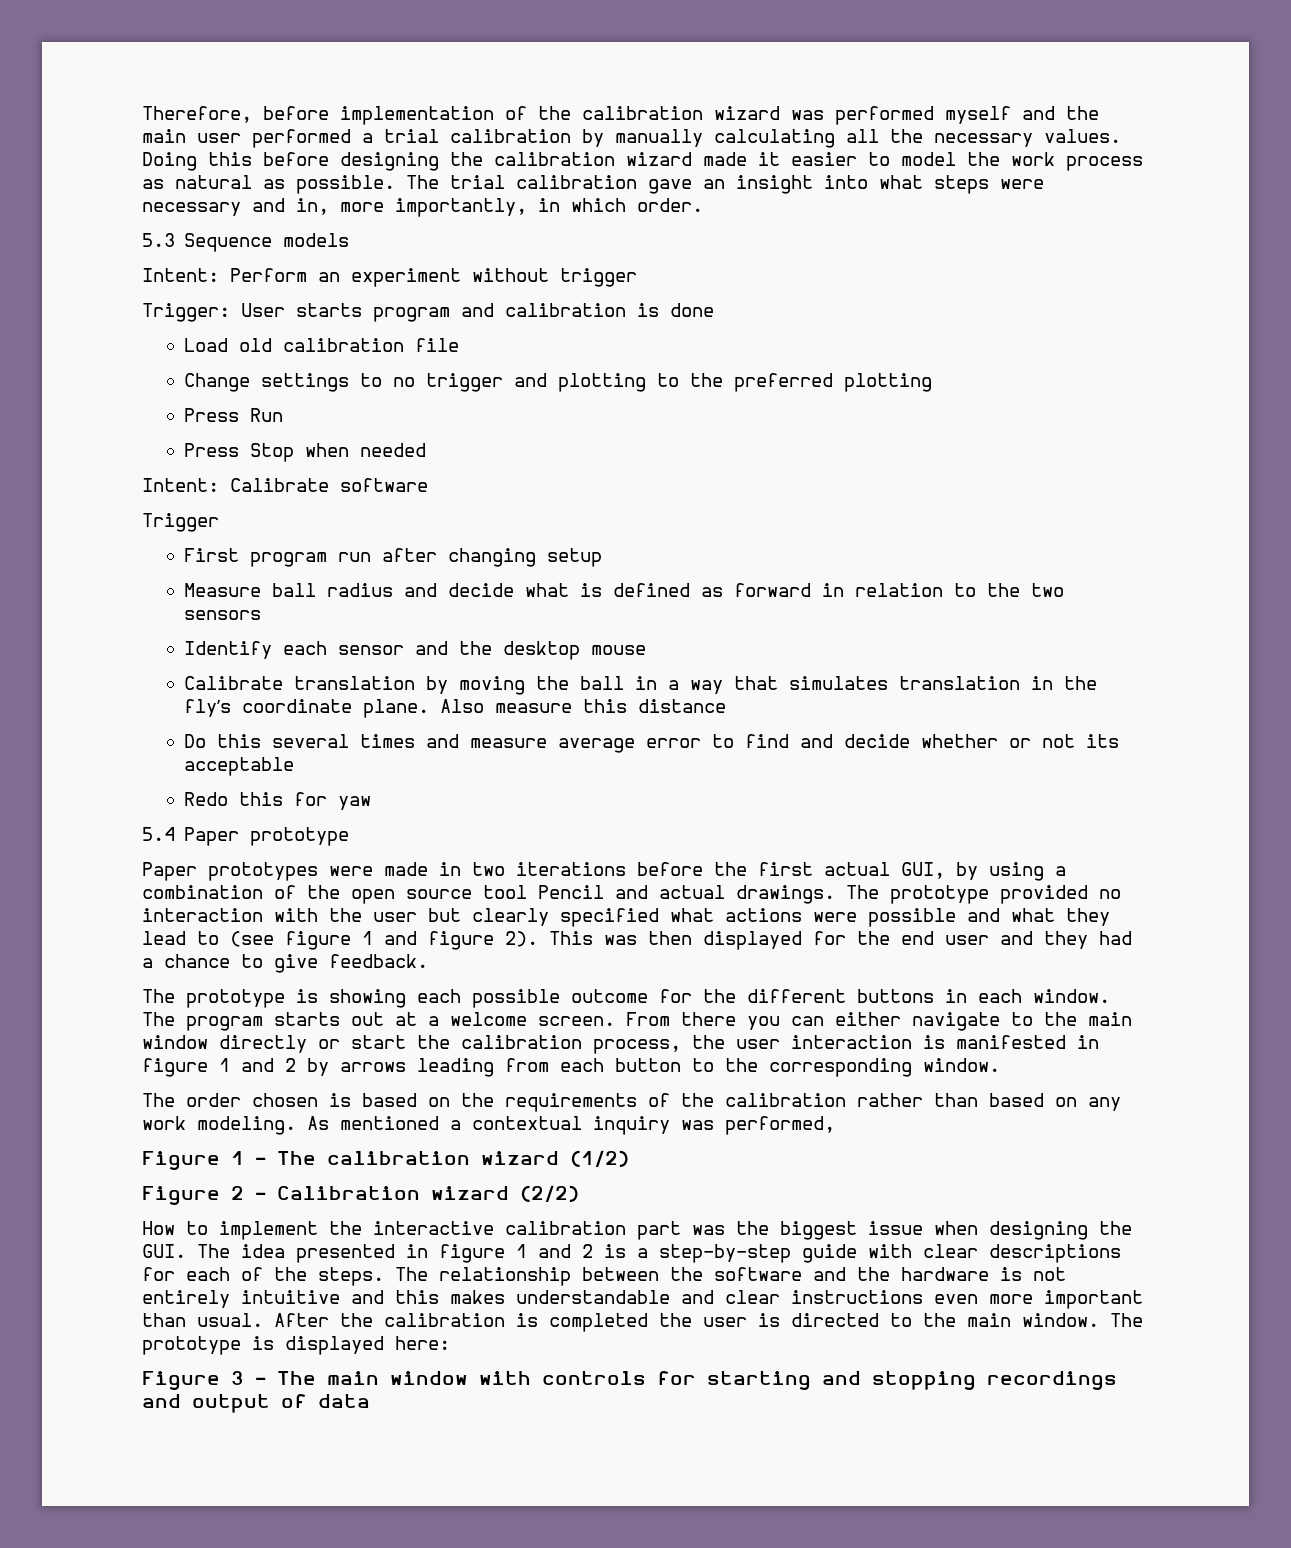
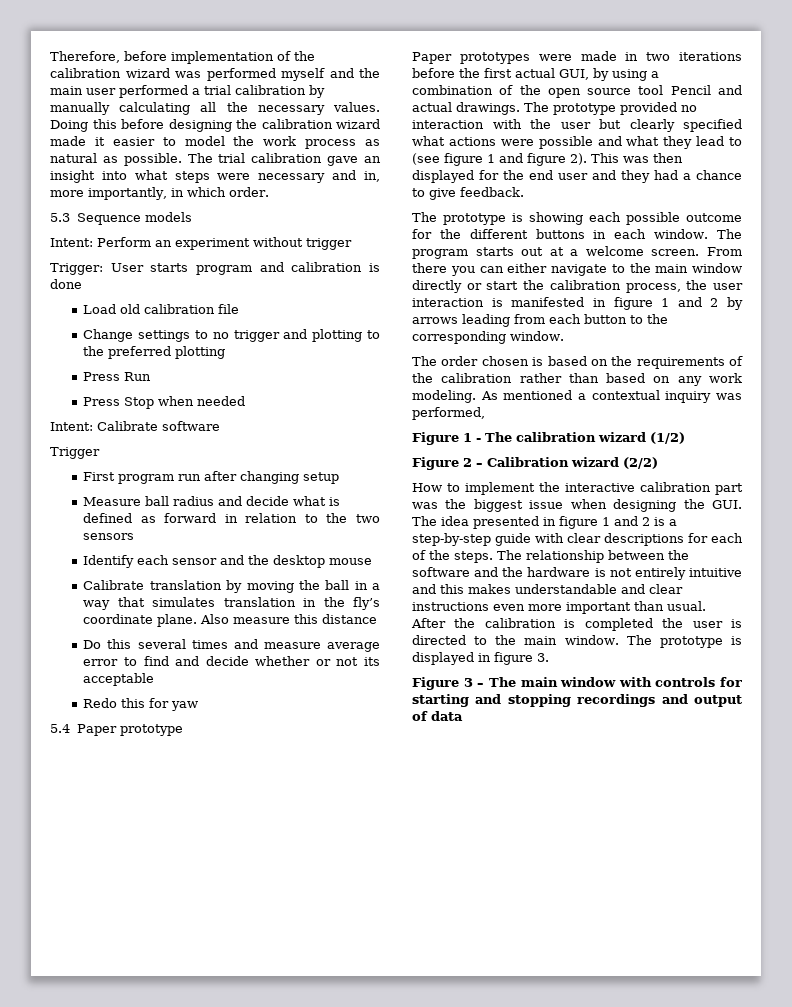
- The prototype is displayed here:
+ The prototype is displayed in figure 3.

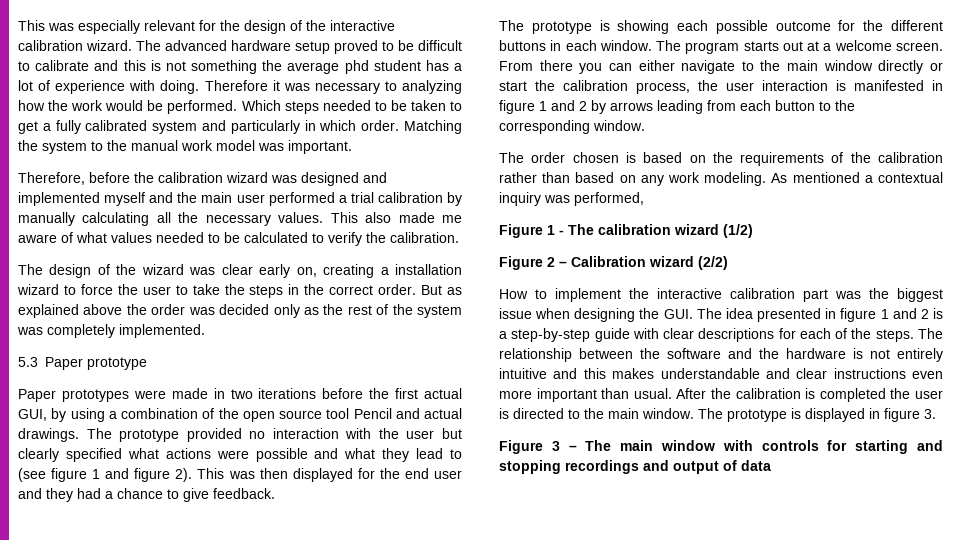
- Therefore, before implementation of the calibration wizard was performed myself and the main user performed a trial calibration by manually calculating all the necessary values.
+ This was especially relevant for the design of the interactive calibration wizard. The advanced hardware setup proved to be difficult to calibrate and this is not something the average phd student has a lot of experience with doing. Therefore it was necessary to analyzing how the work would be performed. Which steps needed to be taken to get a fully calibrated system and particularly in which order. Matching the system to the manual work model was important.
+ Therefore, before the calibration wizard was designed and implemented myself and the main user performed a trial calibration by manually calculating all the necessary values.
- Doing this before designing the calibration wizard made it easier to model the work process as natural as possible. The trial calibration gave an insight into what steps were necessary and in, more importantly, in which order.
- 5.3 Sequence models
- Intent: Perform an experiment without trigger
- Trigger: User starts program and calibration is done
- Load old calibration file
- Change settings to no trigger and plotting to the preferred plotting
- Press Run
- Press Stop when needed
- Intent: Calibrate software
- Trigger
- First program run after changing setup
- Measure ball radius and decide what is defined as forward in relation to the two sensors
- Identify each sensor and the desktop mouse
- Calibrate translation by moving the ball in a way that simulates translation in the fly’s coordinate plane. Also measure this distance
- Do this several times and measure average error to find and decide whether or not its acceptable
- Redo this for yaw
- 5.4 Paper prototype
+ This also made me aware of what values needed to be calculated to verify the calibration.
+ The design of the wizard was clear early on, creating a installation wizard to force the user to take the steps in the correct order. But as explained above the order was decided only as the rest of the system was completely implemented.
+ 5.3 Paper prototype

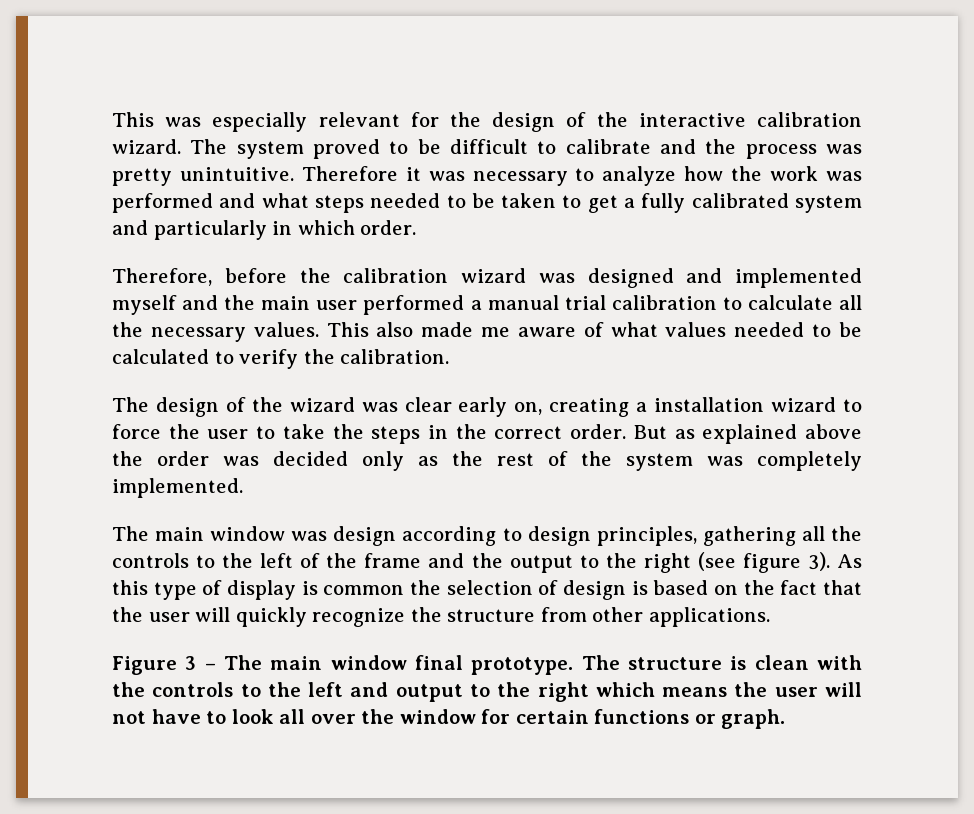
- The advanced hardware setup proved to be difficult to calibrate and this is not something the average phd student has a lot of experience with doing.
+ The system proved to be difficult to calibrate and the process was pretty unintuitive.
- Therefore it was necessary to analyzing how the work would be performed. Which steps needed to be taken to get a fully calibrated system and particularly in which order. Matching the system to the manual work model was important.
+ Therefore it was necessary to analyze how the work was performed and what steps needed to be taken to get a fully calibrated system and particularly in which order.
- Therefore, before the calibration wizard was designed and implemented myself and the main user performed a trial calibration by manually calculating all the necessary values.
+ Therefore, before the calibration wizard was designed and implemented myself and the main user performed a manual trial calibration to calculate all the necessary values.
- 5.3 Paper prototype
- Paper prototypes were made in two iterations before the first actual GUI, by using a combination of the open source tool Pencil and actual drawings. The prototype provided no interaction with the user but clearly specified what actions were possible and what they lead to (see figure 1 and figure 2). This was then displayed for the end user and they had a chance to give feedback.
- The prototype is showing each possible outcome for the different buttons in each window. The program starts out at a welcome screen. From there you can either navigate to the main window directly or start the calibration process, the user interaction is manifested in figure 1 and 2 by arrows leading from each button to the corresponding window.
- The order chosen is based on the requirements of the calibration rather than based on any work modeling. As mentioned a contextual inquiry was performed,
- Figure 1 - The calibration wizard (1/2)
- Figure 2 – Calibration wizard (2/2)
- How to implement the interactive calibration part was the biggest issue when designing the GUI. The idea presented in figure 1 and 2 is a step-by-step guide with clear descriptions for each of the steps. The relationship between the software and the hardware is not entirely intuitive and this makes understandable and clear instructions even more important than usual. After the calibration is completed the user is directed to the main window. The prototype is displayed in figure 3.
+ The main window was design according to design principles, gathering all the controls to the left of the frame and the output to the right (see figure 3). As this type of display is common the selection of design is based on the fact that the user will quickly recognize the structure from other applications.
- Figure 3 – The main window with controls for starting and stopping recordings and output of data
+ Figure 3 – The main window final prototype. The structure is clean with the controls to the left and output to the right which means the user will not have to look all over the window for certain functions or graph.

